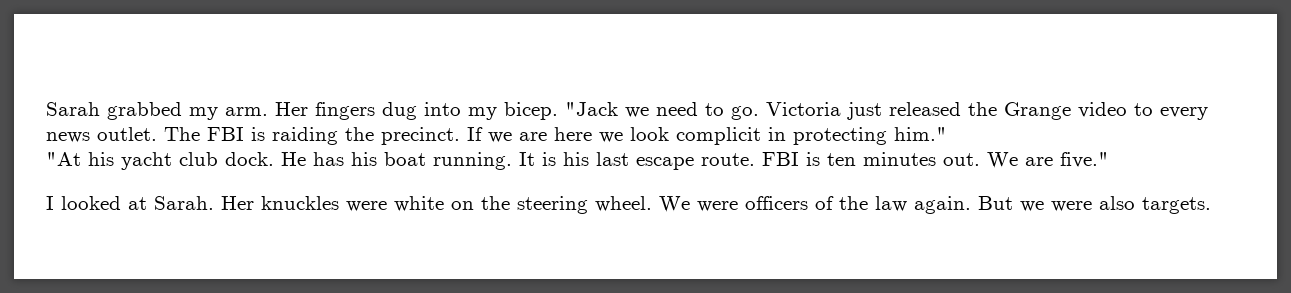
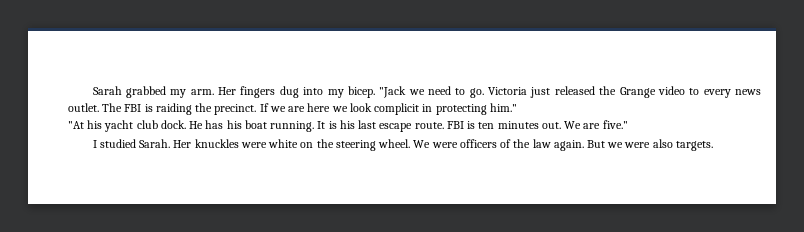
- I looked at Sarah.
+ I studied Sarah.

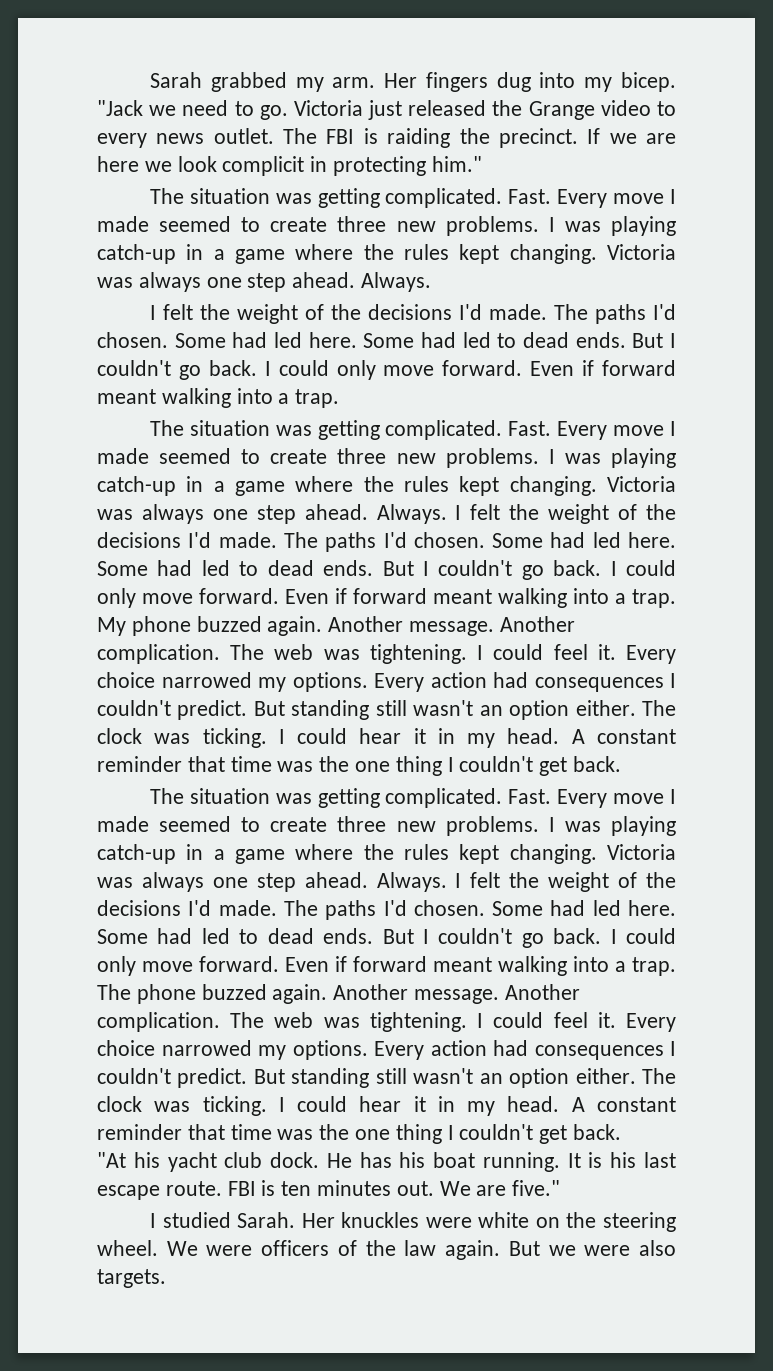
  If we are here we look complicit in protecting him."
+ The situation was getting complicated. Fast. Every move I made seemed to create three new problems. I was playing catch-up in a game where the rules kept changing. Victoria was always one step ahead. Always.
+ I felt the weight of the decisions I'd made. The paths I'd chosen. Some had led here. Some had led to dead ends. But I couldn't go back. I could only move forward. Even if forward meant walking into a trap.
+ The situation was getting complicated. Fast. Every move I made seemed to create three new problems. I was playing catch-up in a game where the rules kept changing. Victoria was always one step ahead. Always. I felt the weight of the decisions I'd made. The paths I'd chosen. Some had led here. Some had led to dead ends. But I couldn't go back. I could only move forward. Even if forward meant walking into a trap. My phone buzzed again. Another message. Another complication. The web was tightening. I could feel it. Every choice narrowed my options. Every action had consequences I couldn't predict. But standing still wasn't an option either. The clock was ticking. I could hear it in my head. A constant reminder that time was the one thing I couldn't get back.
+ The situation was getting complicated. Fast. Every move I made seemed to create three new problems. I was playing catch-up in a game where the rules kept changing. Victoria was always one step ahead. Always. I felt the weight of the decisions I'd made. The paths I'd chosen. Some had led here. Some had led to dead ends. But I couldn't go back. I could only move forward. Even if forward meant walking into a trap. The phone buzzed again. Another message. Another complication. The web was tightening. I could feel it. Every choice narrowed my options. Every action had consequences I couldn't predict. But standing still wasn't an option either. The clock was ticking. I could hear it in my head. A constant reminder that time was the one thing I couldn't get back.

